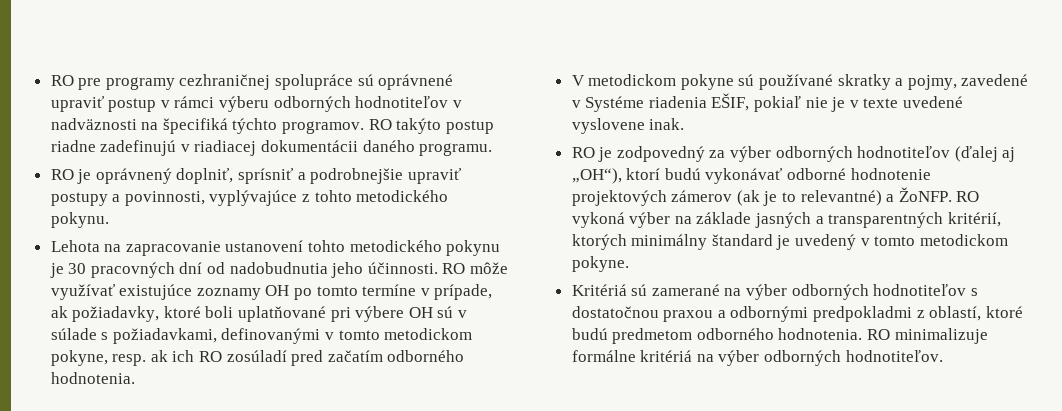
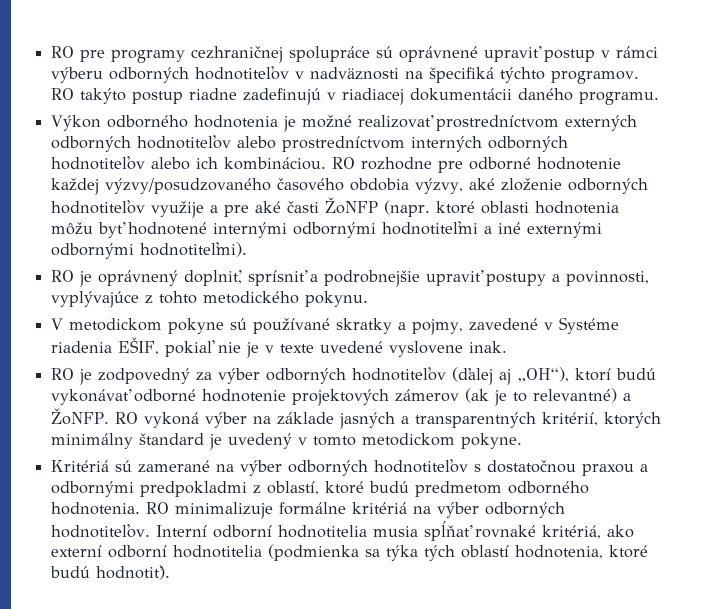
+ Výkon odborného hodnotenia je možné realizovať prostredníctvom externých odborných hodnotiteľov alebo prostredníctvom interných odborných hodnotiteľov alebo ich kombináciou. RO rozhodne pre odborné hodnotenie každej výzvy/posudzovaného časového obdobia výzvy, aké zloženie odborných hodnotiteľov využije a pre aké časti ŽoNFP (napr. ktoré oblasti hodnotenia môžu byť hodnotené internými odbornými hodnotiteľmi a iné externými odbornými hodnotiteľmi).
- Lehota na zapracovanie ustanovení tohto metodického pokynu je 30 pracovných dní od nadobudnutia jeho účinnosti. RO môže využívať existujúce zoznamy OH po tomto termíne v prípade, ak požiadavky, ktoré boli uplatňované pri výbere OH sú v súlade s požiadavkami, definovanými v tomto metodickom pokyne, resp. ak ich RO zosúladí pred začatím odborného hodnotenia.
+ Interní odborní hodnotitelia musia spĺňať rovnaké kritériá, ako externí odborní hodnotitelia (podmienka sa týka tých oblastí hodnotenia, ktoré budú hodnotiť).

